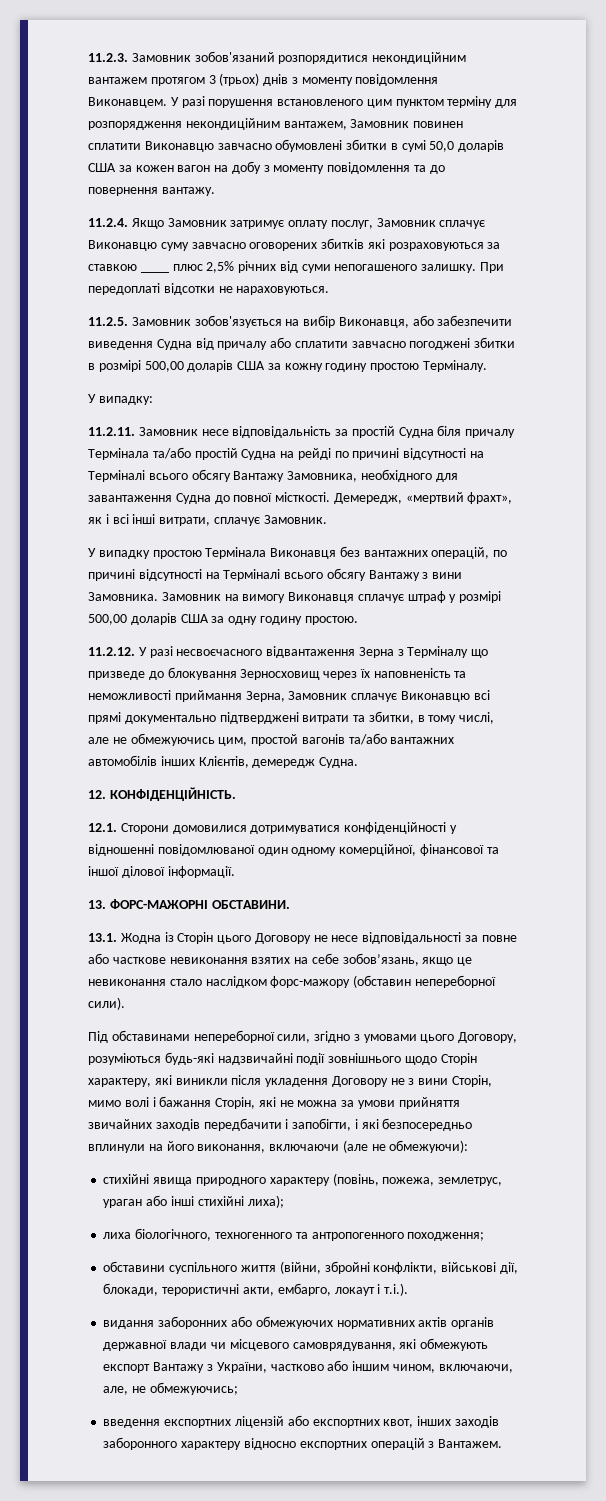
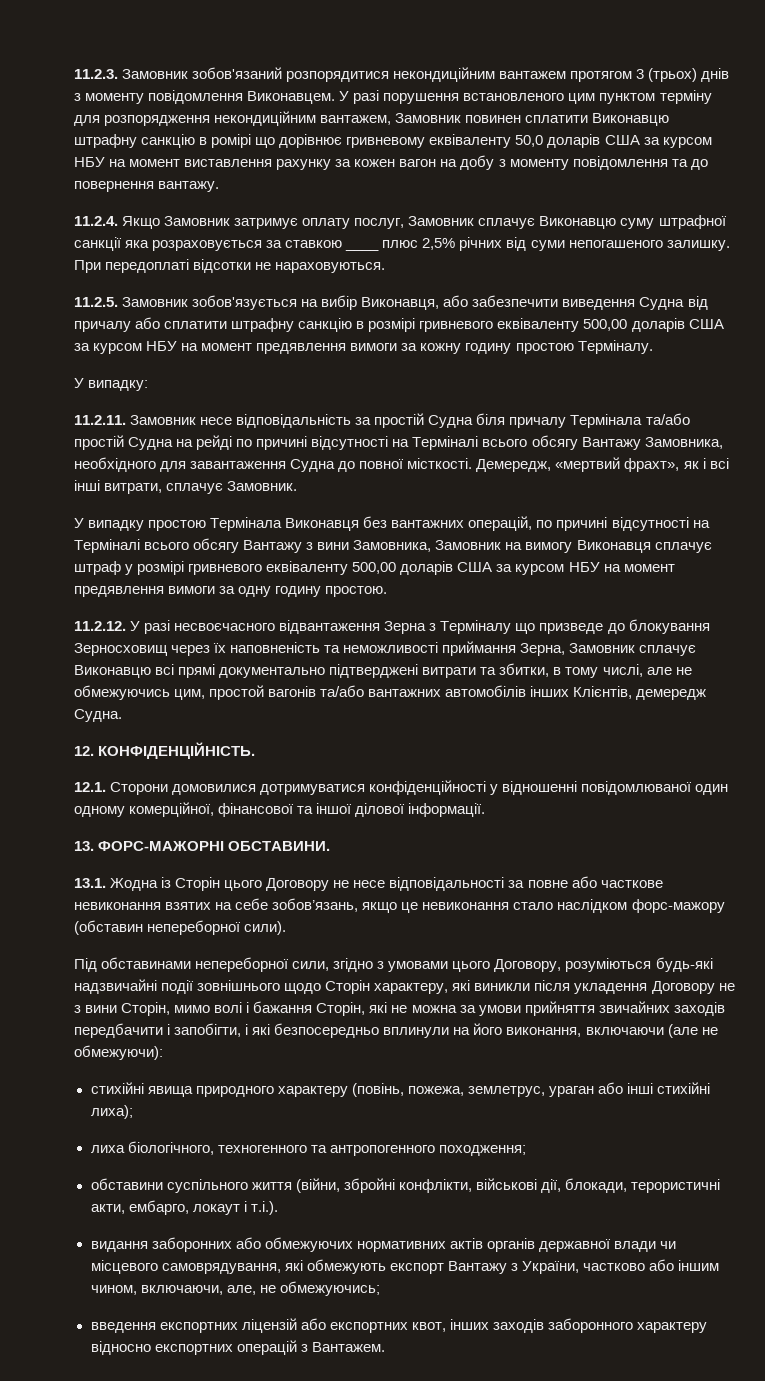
- У разі порушення встановленого цим пунктом терміну для розпорядження некондиційним вантажем, Замовник повинен сплатити Виконавцю завчасно обумовлені збитки в сумі 50,0 доларів США за кожен вагон на добу з моменту повідомлення та до повернення вантажу.
+ У разі порушення встановленого цим пунктом терміну для розпорядження некондиційним вантажем, Замовник повинен сплатити Виконавцю штрафну санкцію в ромірі що дорівнює гривневому еквіваленту 50,0 доларів США за курсом НБУ на момент виставлення рахунку за кожен вагон на добу з моменту повідомлення та до повернення вантажу.
- 11.2.4. Якщо Замовник затримує оплату послуг, Замовник сплачує Виконавцю суму завчасно оговорених збитків які розраховуються за ставкою ____ плюс 2,5% річних від суми непогашеного залишку.
+ 11.2.4. Якщо Замовник затримує оплату послуг, Замовник сплачує Виконавцю суму штрафної санкції яка розраховується за ставкою ____ плюс 2,5% річних від суми непогашеного залишку.
- 11.2.5. Замовник зобов'язується на вибір Виконавця, або забезпечити виведення Судна від причалу або сплатити завчасно погоджені збитки в розмірі 500,00 доларів США за кожну годину простою Терміналу.
+ 11.2.5. Замовник зобов'язується на вибір Виконавця, або забезпечити виведення Судна від причалу або сплатити штрафну санкцію в розмірі гривневого еквіваленту 500,00 доларів США за курсом НБУ на момент предявлення вимоги за кожну годину простою Терміналу.
- У випадку простою Термінала Виконавця без вантажних операцій, по причині відсутності на Терміналі всього обсягу Вантажу з вини Замовника. Замовник на вимогу Виконавця сплачує штраф у розмірі 500,00 доларів США за одну годину простою.
+ У випадку простою Термінала Виконавця без вантажних операцій, по причині відсутності на Терміналі всього обсягу Вантажу з вини Замовника, Замовник на вимогу Виконавця сплачує штраф у розмірі гривневого еквіваленту 500,00 доларів США за курсом НБУ на момент предявлення вимоги за одну годину простою.

